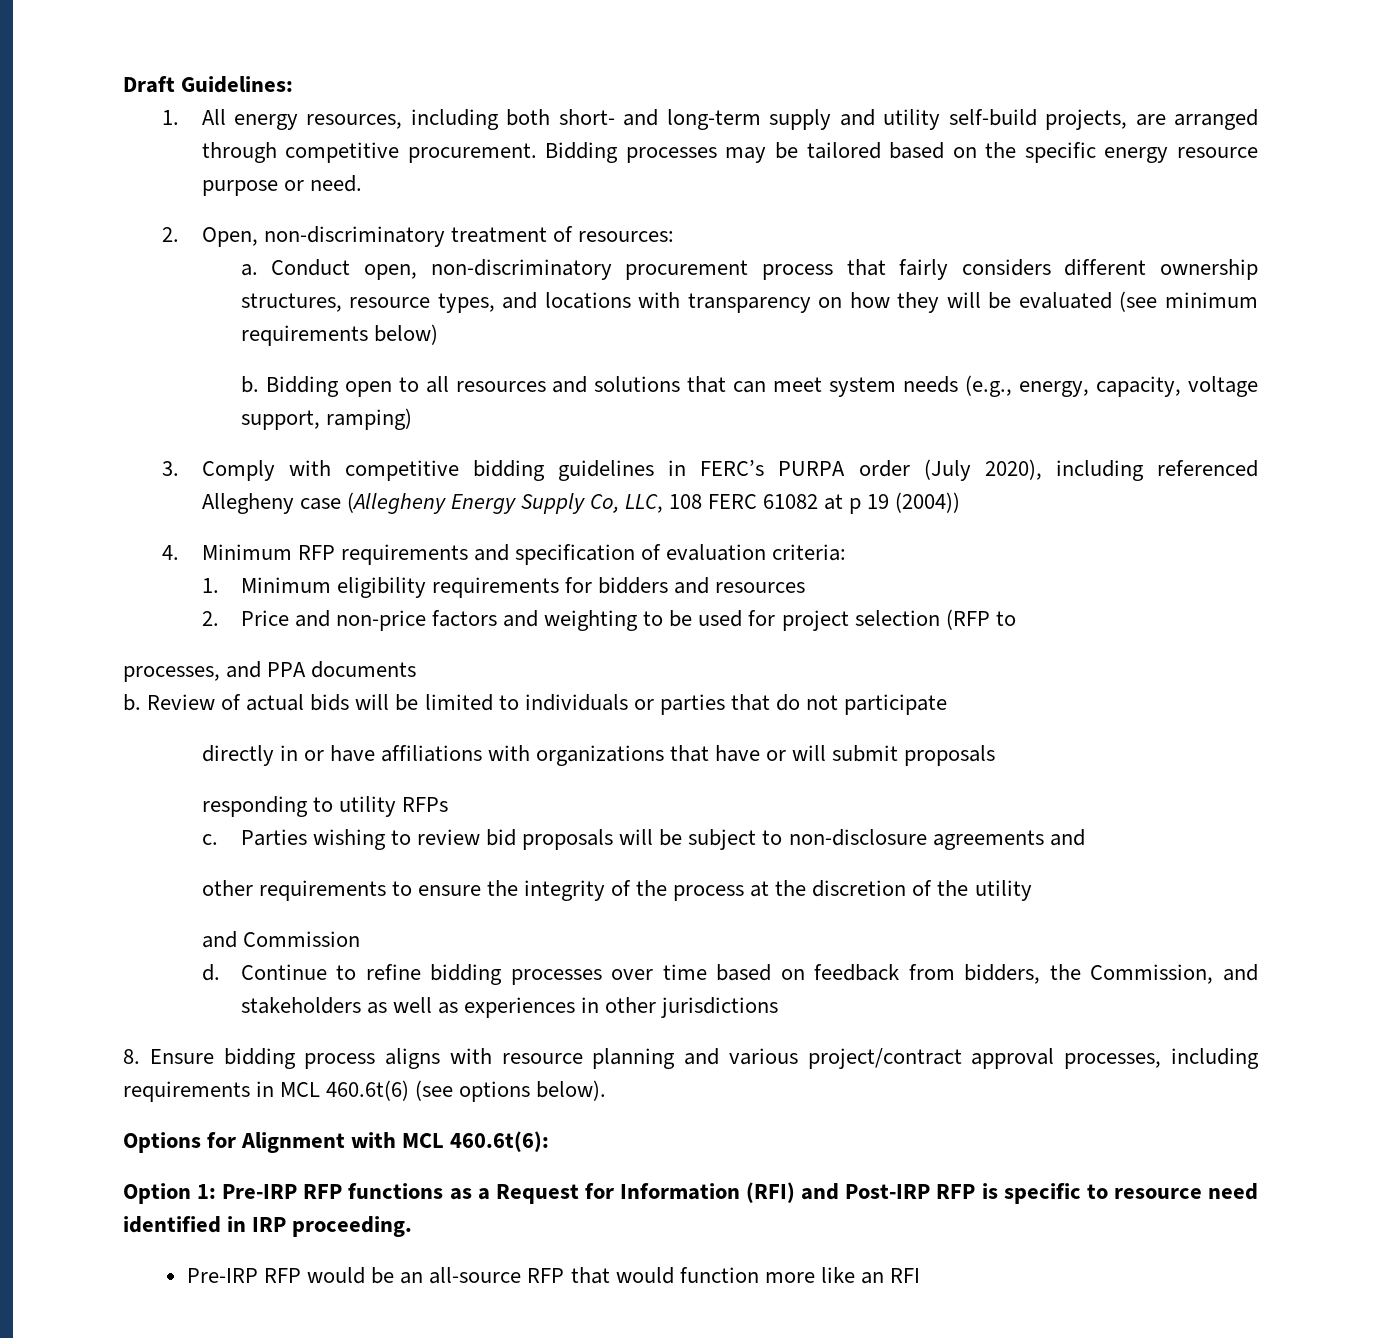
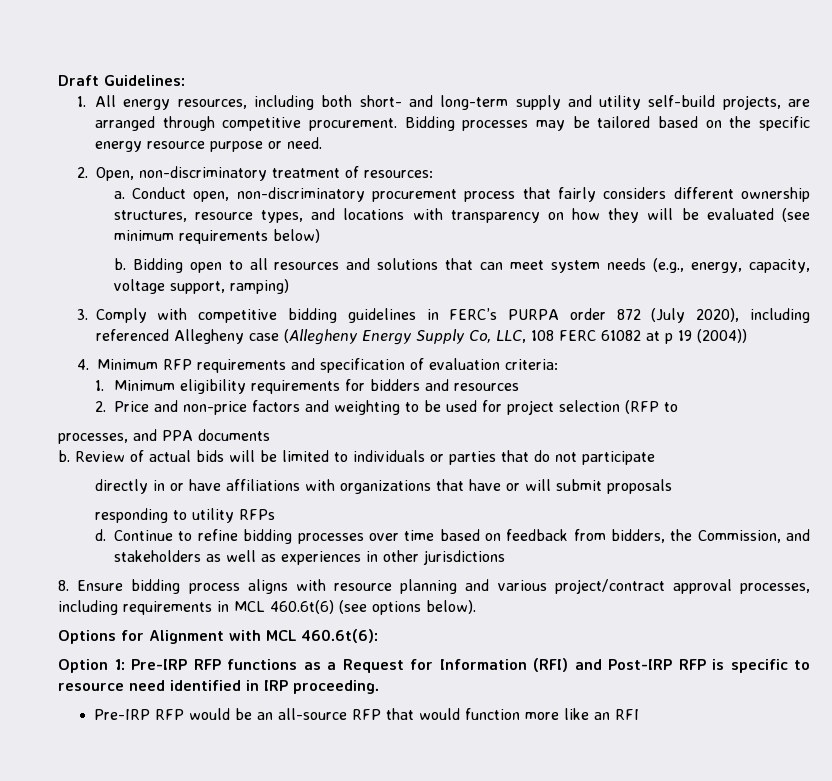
- 3. Comply with competitive bidding guidelines in FERC’s PURPA order (July 2020), including referenced Allegheny case (Allegheny Energy Supply Co, LLC, 108 FERC 61082 at p 19 (2004))
+ 3. Comply with competitive bidding guidelines in FERC’s PURPA order 872 (July 2020), including referenced Allegheny case (Allegheny Energy Supply Co, LLC, 108 FERC 61082 at p 19 (2004))
- c. Parties wishing to review bid proposals will be subject to non-disclosure agreements and
- other requirements to ensure the integrity of the process at the discretion of the utility
- and Commission

